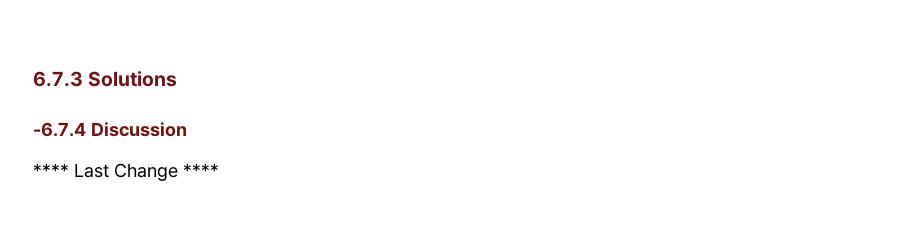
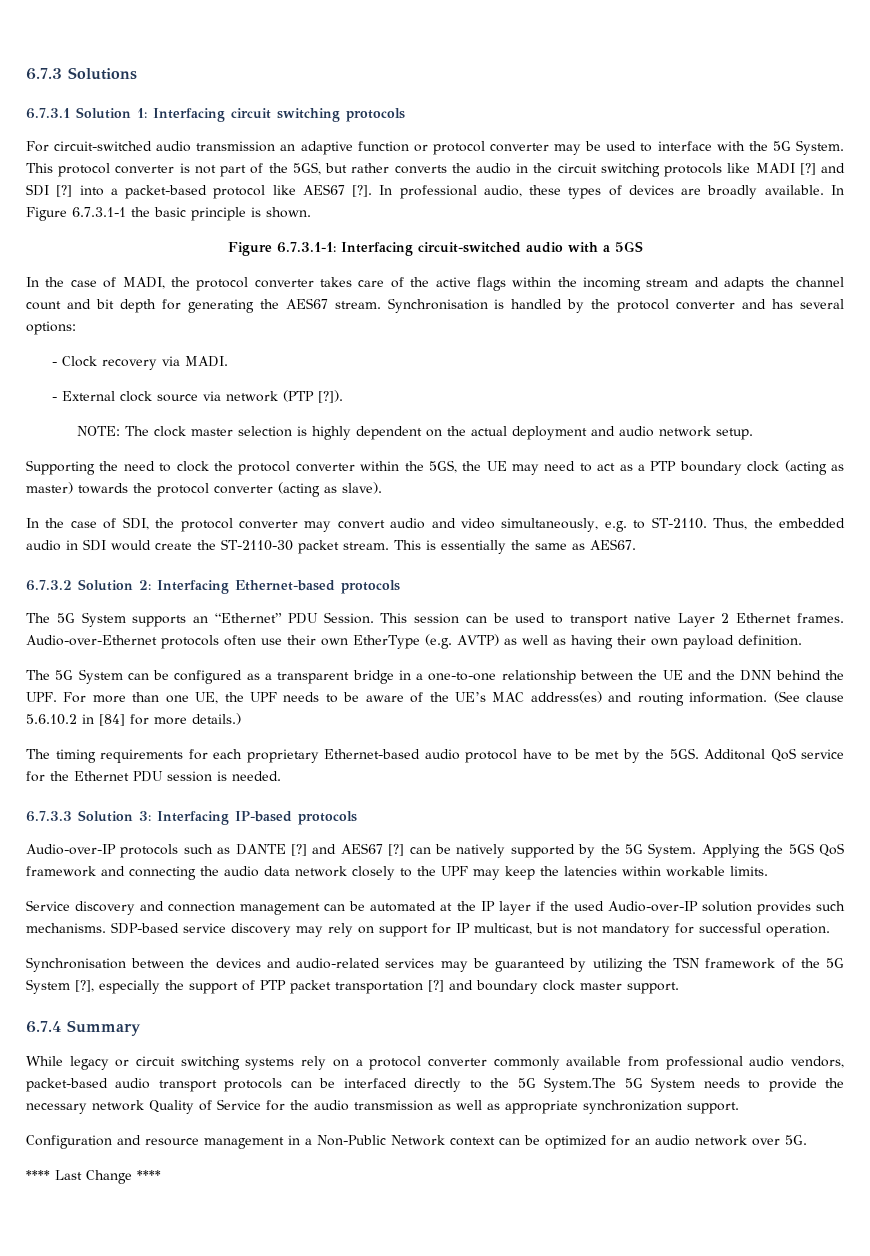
- -6.7.4 Discussion
+ 6.7.3.1 Solution 1: Interfacing circuit switching protocols
+ For circuit-switched audio transmission an adaptive function or protocol converter may be used to interface with the 5G System. This protocol converter is not part of the 5GS, but rather converts the audio in the circuit switching protocols like MADI [?] and SDI [?] into a packet-based protocol like AES67 [?]. In professional audio, these types of devices are broadly available. In Figure 6.7.3.1-1 the basic principle is shown.
+ Figure 6.7.3.1-1: Interfacing circuit-switched audio with a 5GS
+ In the case of MADI, the protocol converter takes care of the active flags within the incoming stream and adapts the channel count and bit depth for generating the AES67 stream. Synchronisation is handled by the protocol converter and has several options:
+ - Clock recovery via MADI.
+ - External clock source via network (PTP [?]).
+ NOTE: The clock master selection is highly dependent on the actual deployment and audio network setup.
+ Supporting the need to clock the protocol converter within the 5GS, the UE may need to act as a PTP boundary clock (acting as master) towards the protocol converter (acting as slave).
+ In the case of SDI, the protocol converter may convert audio and video simultaneously, e.g. to ST-2110. Thus, the embedded audio in SDI would create the ST-2110-30 packet stream. This is essentially the same as AES67.
+ 6.7.3.2 Solution 2: Interfacing Ethernet-based protocols
+ The 5G System supports an “Ethernet” PDU Session. This session can be used to transport native Layer 2 Ethernet frames. Audio-over-Ethernet protocols often use their own EtherType (e.g. AVTP) as well as having their own payload definition.
+ The 5G System can be configured as a transparent bridge in a one-to-one relationship between the UE and the DNN behind the UPF. For more than one UE, the UPF needs to be aware of the UE’s MAC address(es) and routing information. (See clause 5.6.10.2 in [84] for more details.)
+ The timing requirements for each proprietary Ethernet-based audio protocol have to be met by the 5GS. Additonal QoS service for the Ethernet PDU session is needed.
+ 6.7.3.3 Solution 3: Interfacing IP-based protocols
+ Audio-over-IP protocols such as DANTE [?] and AES67 [?] can be natively supported by the 5G System. Applying the 5GS QoS framework and connecting the audio data network closely to the UPF may keep the latencies within workable limits.
+ Service discovery and connection management can be automated at the IP layer if the used Audio-over-IP solution provides such mechanisms. SDP-based service discovery may rely on support for IP multicast, but is not mandatory for successful operation.
+ Synchronisation between the devices and audio-related services may be guaranteed by utilizing the TSN framework of the 5G System [?], especially the support of PTP packet transportation [?] and boundary clock master support.
+ 6.7.4 Summary
+ While legacy or circuit switching systems rely on a protocol converter commonly available from professional audio vendors, packet-based audio transport protocols can be interfaced directly to the 5G System.The 5G System needs to provide the necessary network Quality of Service for the audio transmission as well as appropriate synchronization support.
+ Configuration and resource management in a Non-Public Network context can be optimized for an audio network over 5G.

